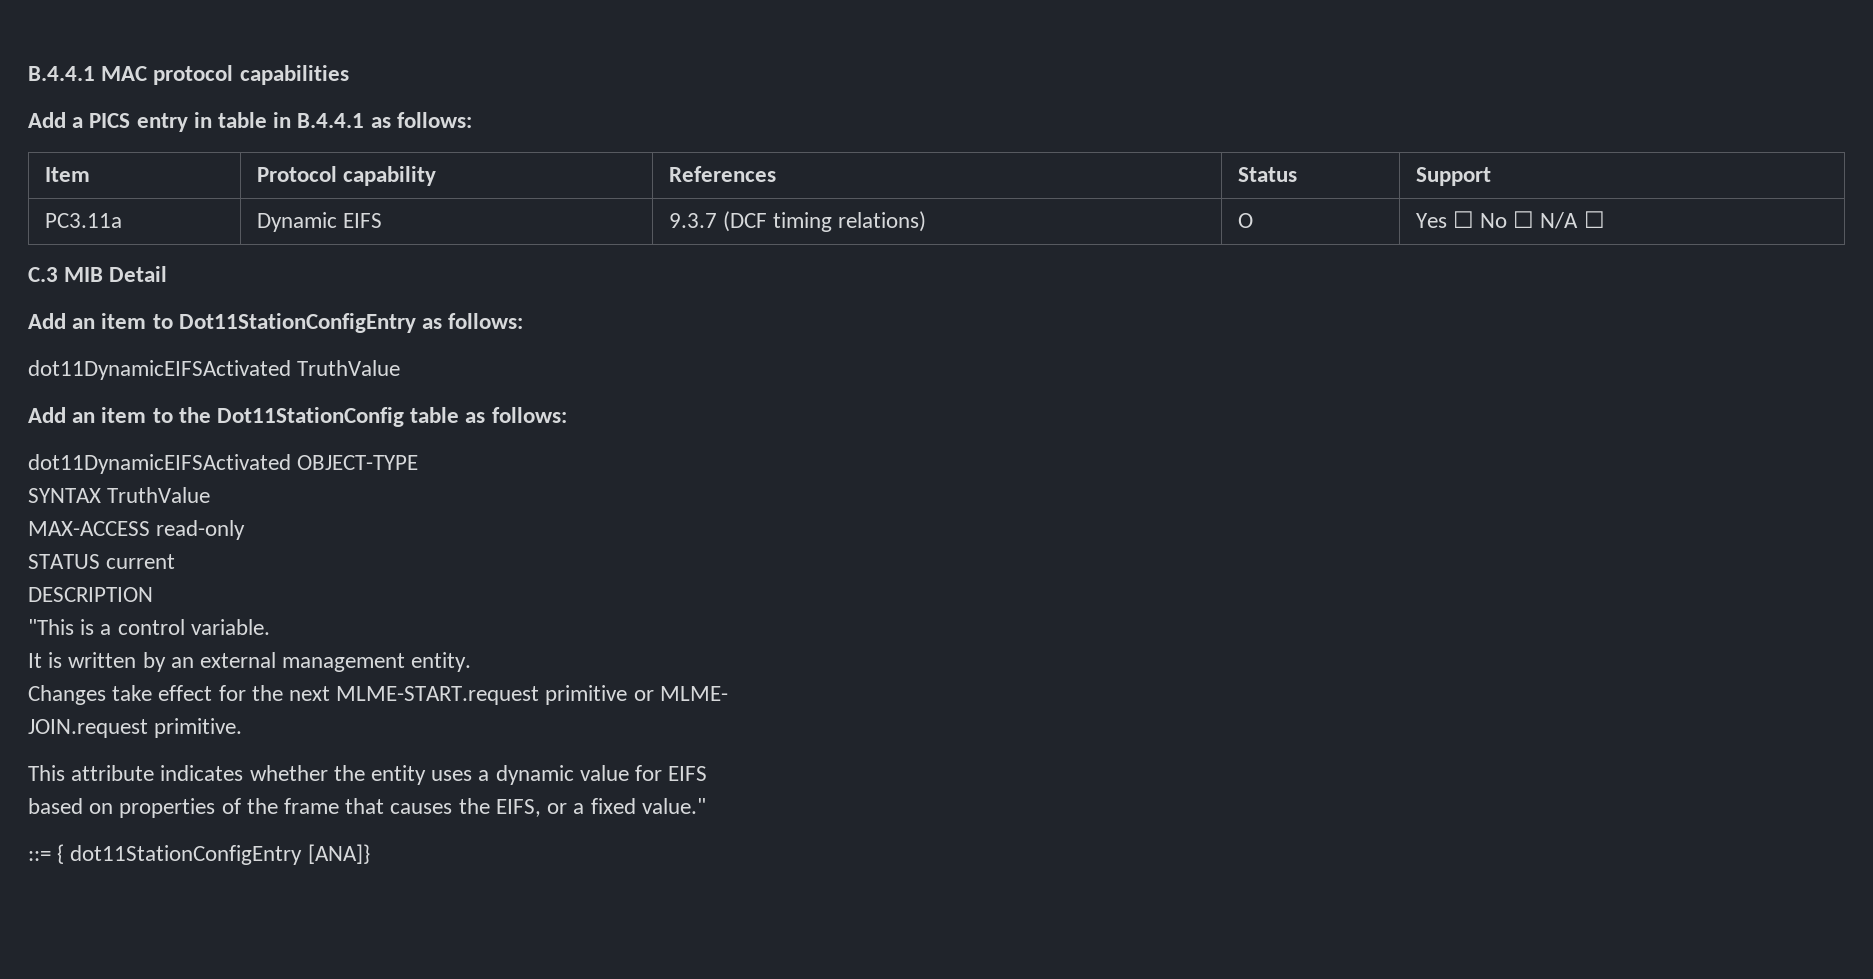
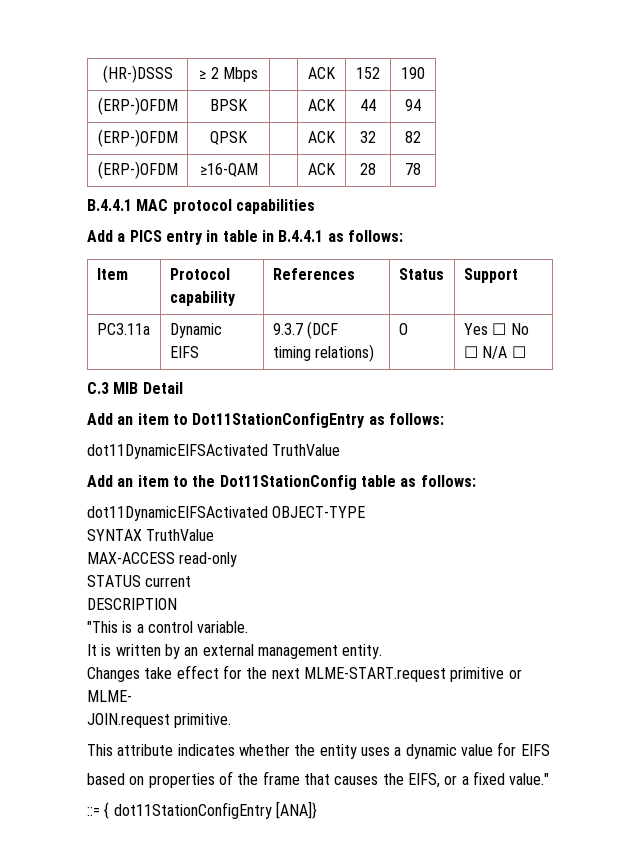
+ (HR-)DSSS | ≥ 2 Mbps | | ACK | 152 | 190
+ (ERP-)OFDM | BPSK | | ACK | 44 | 94
+ (ERP-)OFDM | QPSK | | ACK | 32 | 82
+ (ERP-)OFDM | ≥16-QAM | | ACK | 28 | 78

